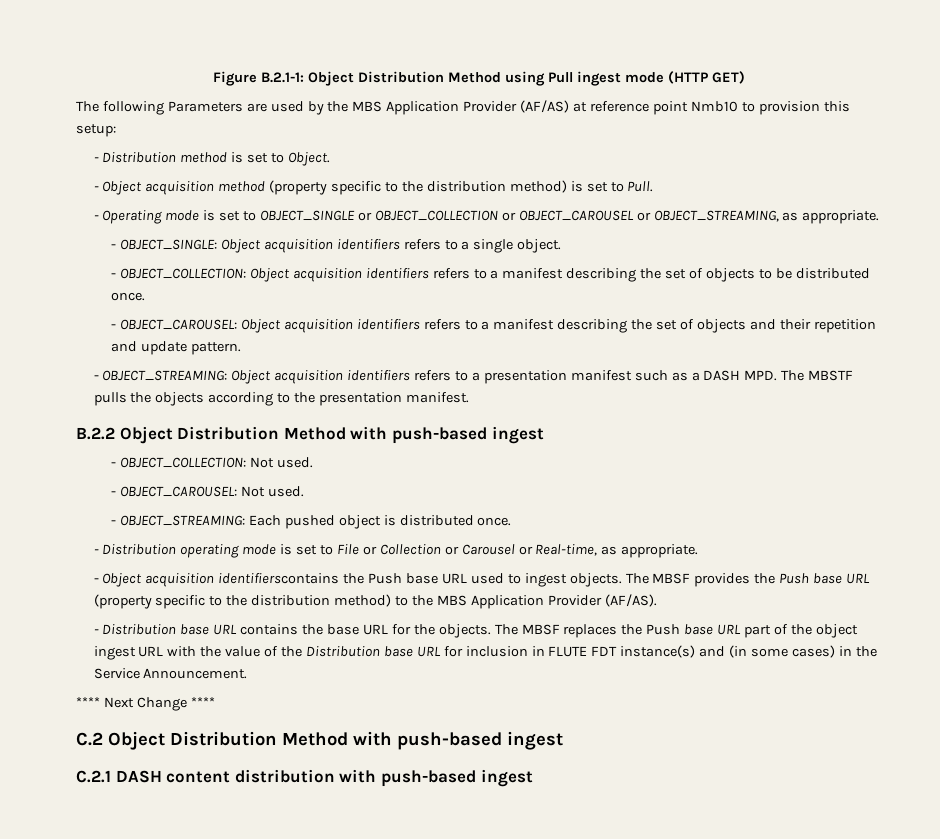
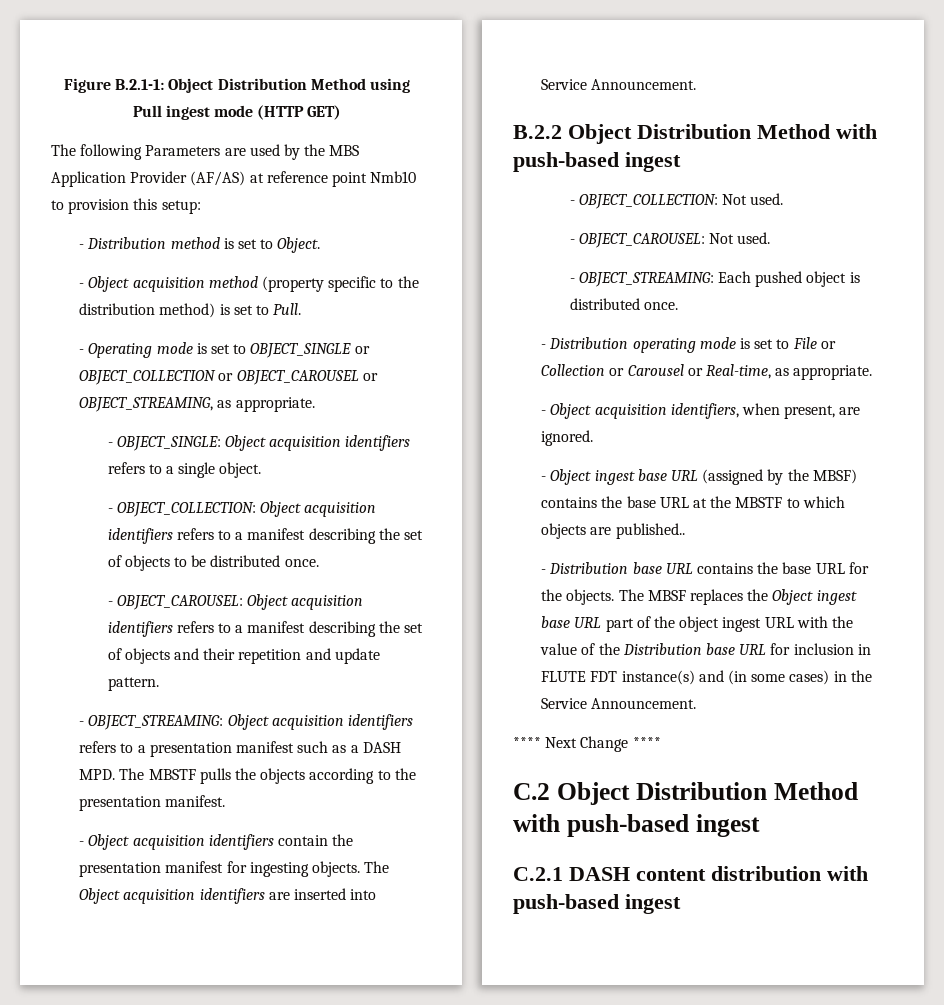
+ - Object acquisition identifiers contain the presentation manifest for ingesting objects. The Object acquisition identifiers are inserted into Service Announcement.
- - Object acquisition identifierscontains the Push base URL used to ingest objects. The MBSF provides the Push base URL (property specific to the distribution method) to the MBS Application Provider (AF/AS).
+ - Object acquisition identifiers, when present, are ignored.
+ - Object ingest base URL (assigned by the MBSF) contains the base URL at the MBSTF to which objects are published..
- The MBSF replaces the Push base URL part of the object ingest URL with the value of the Distribution base URL for inclusion in FLUTE FDT instance(s) and (in some cases) in the Service Announcement.
+ The MBSF replaces the Object ingest base URL part of the object ingest URL with the value of the Distribution base URL for inclusion in FLUTE FDT instance(s) and (in some cases) in the Service Announcement.

